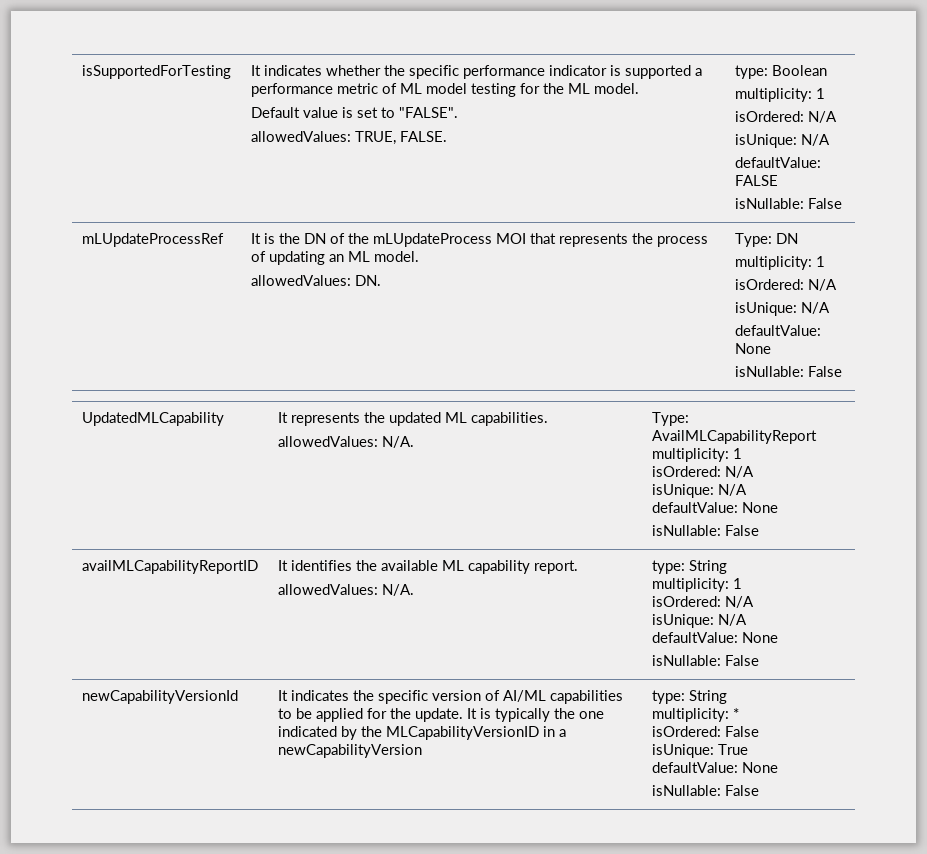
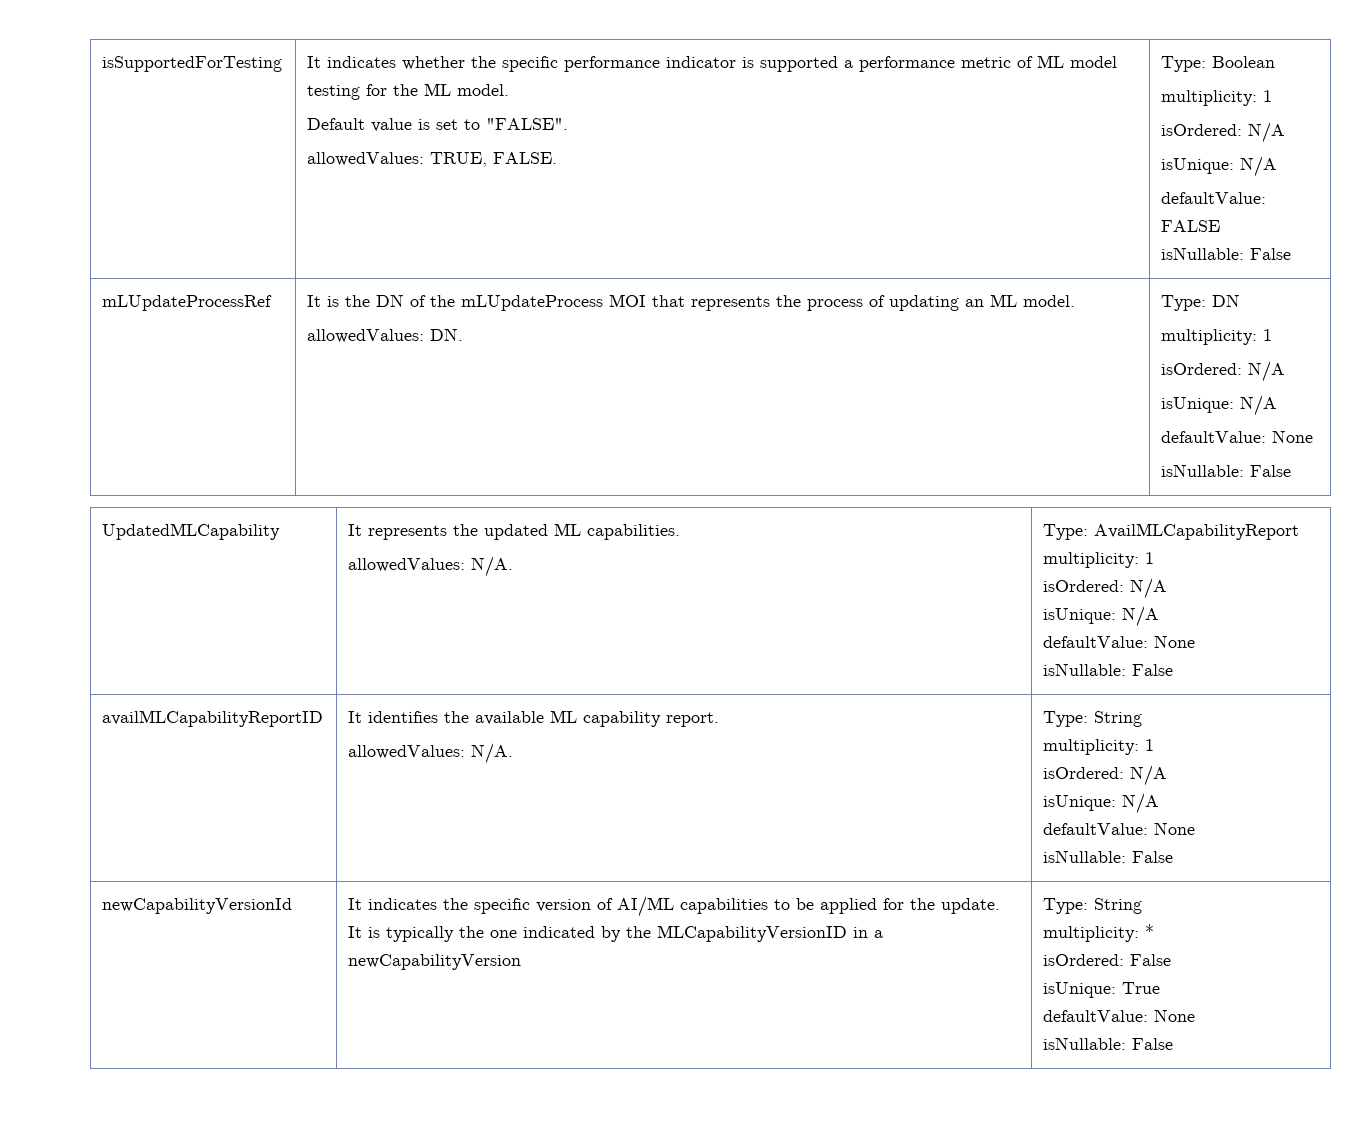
- type: Boolean
+ Type: Boolean
  availMLCapabilityReportID | It identifies the available ML capability report.
- allowedValues: N/A. | type: String
+ allowedValues: N/A. | Type: String
- newCapabilityVersionId | It indicates the specific version of AI/ML capabilities to be applied for the update. It is typically the one indicated by the MLCapabilityVersionID in a newCapabilityVersion | type: String
+ newCapabilityVersionId | It indicates the specific version of AI/ML capabilities to be applied for the update. It is typically the one indicated by the MLCapabilityVersionID in a newCapabilityVersion | Type: String

